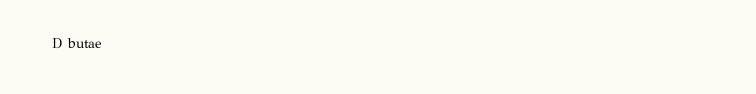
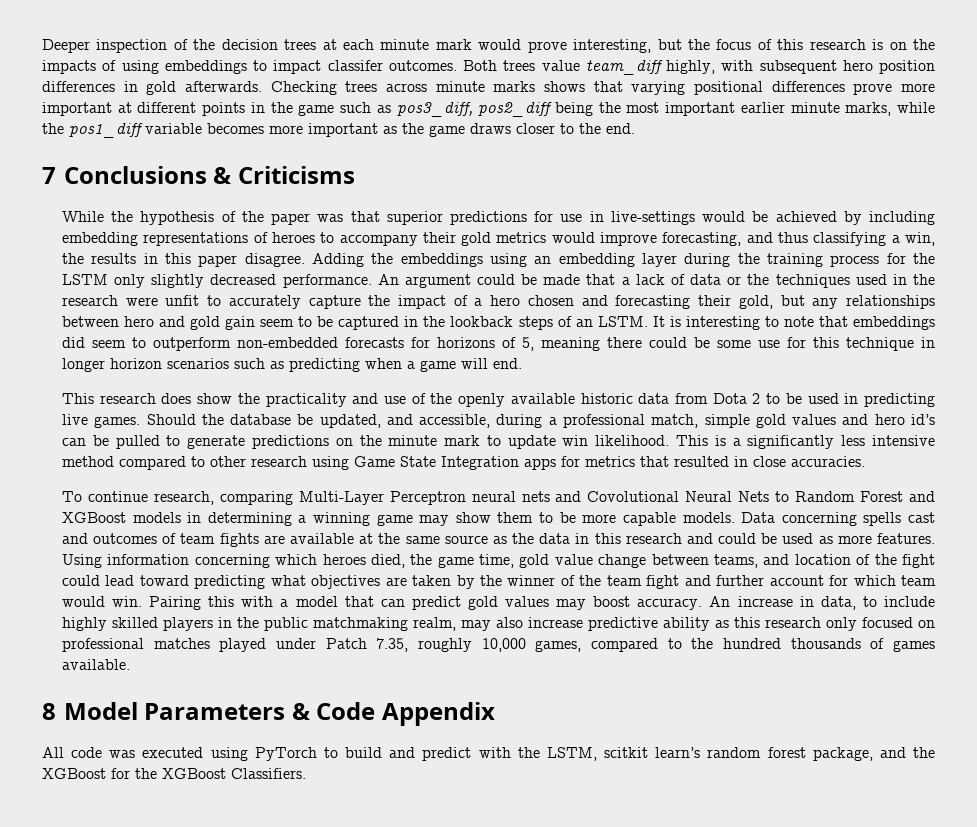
- D butae
+ Deeper inspection of the decision trees at each minute mark would prove interesting, but the focus of this research is on the impacts of using embeddings to impact classifer outcomes. Both trees value team_diff highly, with subsequent hero position differences in gold afterwards. Checking trees across minute marks shows that varying positional differences prove more important at different points in the game such as pos3_diff, pos2_diff being the most important earlier minute marks, while the pos1_diff variable becomes more important as the game draws closer to the end.
+ 7 Conclusions & Criticisms
+ While the hypothesis of the paper was that superior predictions for use in live-settings would be achieved by including embedding representations of heroes to accompany their gold metrics would improve forecasting, and thus classifying a win, the results in this paper disagree. Adding the embeddings using an embedding layer during the training process for the LSTM only slightly decreased performance. An argument could be made that a lack of data or the techniques used in the research were unfit to accurately capture the impact of a hero chosen and forecasting their gold, but any relationships between hero and gold gain seem to be captured in the lookback steps of an LSTM. It is interesting to note that embeddings did seem to outperform non-embedded forecasts for horizons of 5, meaning there could be some use for this technique in longer horizon scenarios such as predicting when a game will end.
+ This research does show the practicality and use of the openly available historic data from Dota 2 to be used in predicting live games. Should the database be updated, and accessible, during a professional match, simple gold values and hero id’s can be pulled to generate predictions on the minute mark to update win likelihood. This is a significantly less intensive method compared to other research using Game State Integration apps for metrics that resulted in close accuracies.
+ To continue research, comparing Multi-Layer Perceptron neural nets and Covolutional Neural Nets to Random Forest and XGBoost models in determining a winning game may show them to be more capable models. Data concerning spells cast and outcomes of team fights are available at the same source as the data in this research and could be used as more features. Using information concerning which heroes died, the game time, gold value change between teams, and location of the fight could lead toward predicting what objectives are taken by the winner of the team fight and further account for which team would win. Pairing this with a model that can predict gold values may boost accuracy. An increase in data, to include highly skilled players in the public matchmaking realm, may also increase predictive ability as this research only focused on professional matches played under Patch 7.35, roughly 10,000 games, compared to the hundred thousands of games available.
+ 8 Model Parameters & Code Appendix
+ All code was executed using PyTorch to build and predict with the LSTM, scitkit learn’s random forest package, and the XGBoost for the XGBoost Classifiers.

